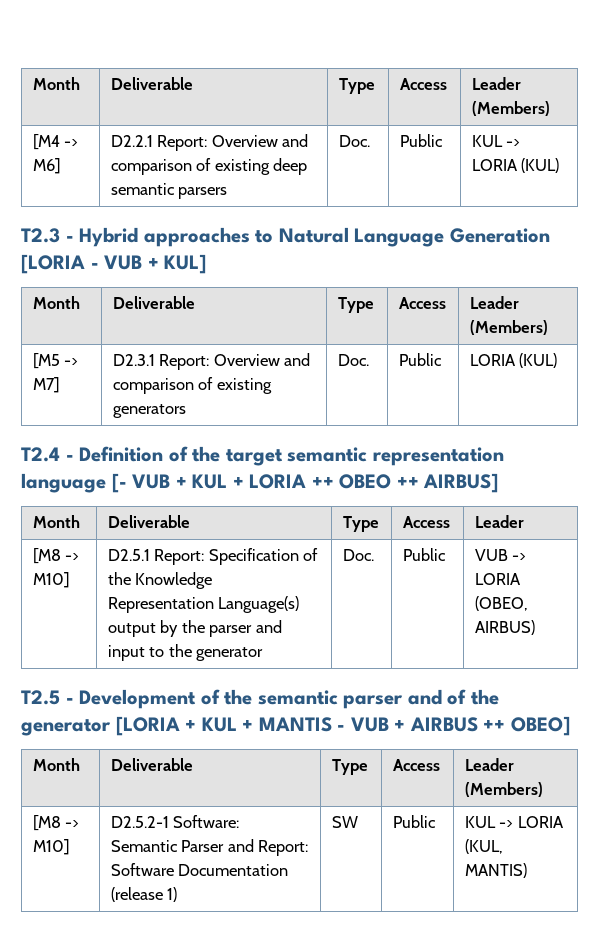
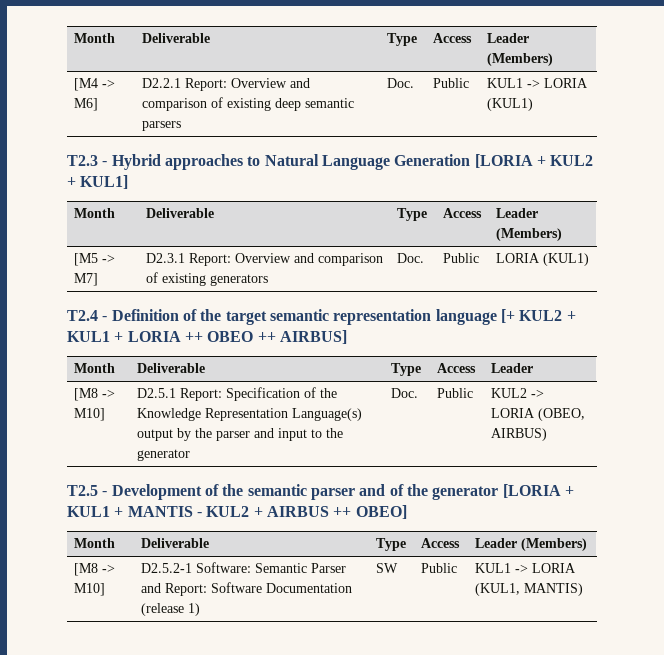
- [M4 -> M6] | D2.2.1 Report: Overview and comparison of existing deep semantic parsers | Doc. | Public | KUL -> LORIA (KUL)
+ [M4 -> M6] | D2.2.1 Report: Overview and comparison of existing deep semantic parsers | Doc. | Public | KUL1 -> LORIA (KUL1)
- T2.3 - Hybrid approaches to Natural Language Generation [LORIA - VUB + KUL]
+ T2.3 - Hybrid approaches to Natural Language Generation [LORIA + KUL2 + KUL1]
- [M5 -> M7] | D2.3.1 Report: Overview and comparison of existing generators | Doc. | Public | LORIA (KUL)
+ [M5 -> M7] | D2.3.1 Report: Overview and comparison of existing generators | Doc. | Public | LORIA (KUL1)
- T2.4 - Definition of the target semantic representation language [- VUB + KUL + LORIA ++ OBEO ++ AIRBUS]
+ T2.4 - Definition of the target semantic representation language [+ KUL2 + KUL1 + LORIA ++ OBEO ++ AIRBUS]
- [M8 -> M10] | D2.5.1 Report: Specification of the Knowledge Representation Language(s) output by the parser and input to the generator | Doc. | Public | VUB -> LORIA (OBEO, AIRBUS)
+ [M8 -> M10] | D2.5.1 Report: Specification of the Knowledge Representation Language(s) output by the parser and input to the generator | Doc. | Public | KUL2 -> LORIA (OBEO, AIRBUS)
- T2.5 - Development of the semantic parser and of the generator [LORIA + KUL + MANTIS - VUB + AIRBUS ++ OBEO]
+ T2.5 - Development of the semantic parser and of the generator [LORIA + KUL1 + MANTIS - KUL2 + AIRBUS ++ OBEO]
- [M8 -> M10] | D2.5.2-1 Software: Semantic Parser and Report: Software Documentation (release 1) | SW | Public | KUL -> LORIA (KUL, MANTIS)
+ [M8 -> M10] | D2.5.2-1 Software: Semantic Parser and Report: Software Documentation (release 1) | SW | Public | KUL1 -> LORIA (KUL1, MANTIS)

